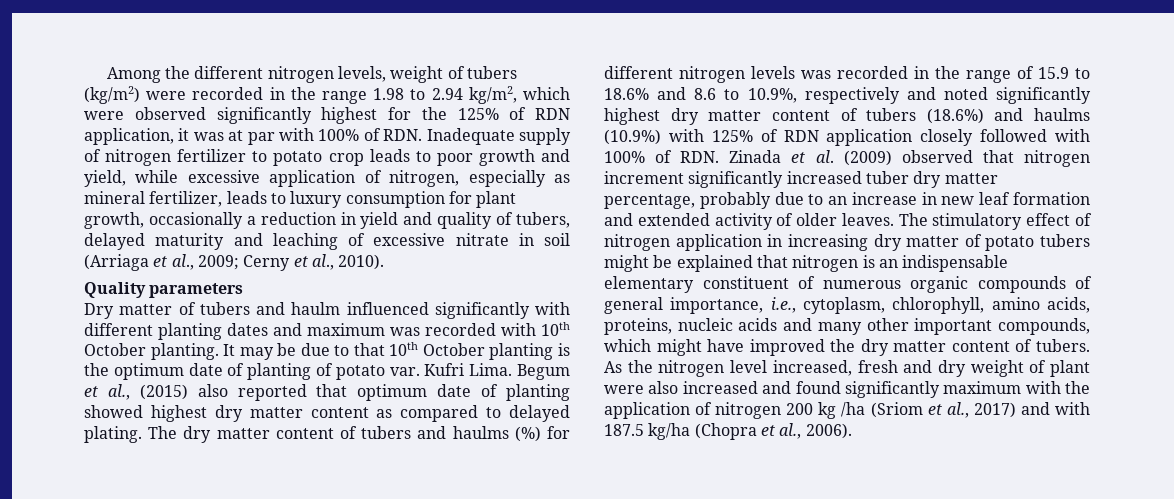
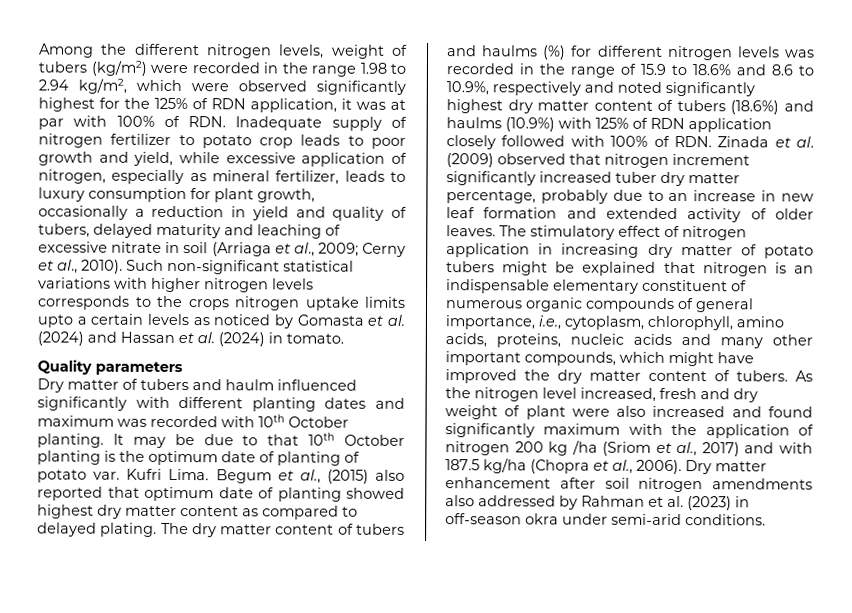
+ Such non-significant statistical variations with higher nitrogen levels corresponds to the crops nitrogen uptake limits upto a certain levels as noticed by Gomasta et al. (2024) and Hassan et al. (2024) in tomato.
+ Dry matter enhancement after soil nitrogen amendments also addressed by Rahman et al. (2023) in off-season okra under semi-arid conditions.

